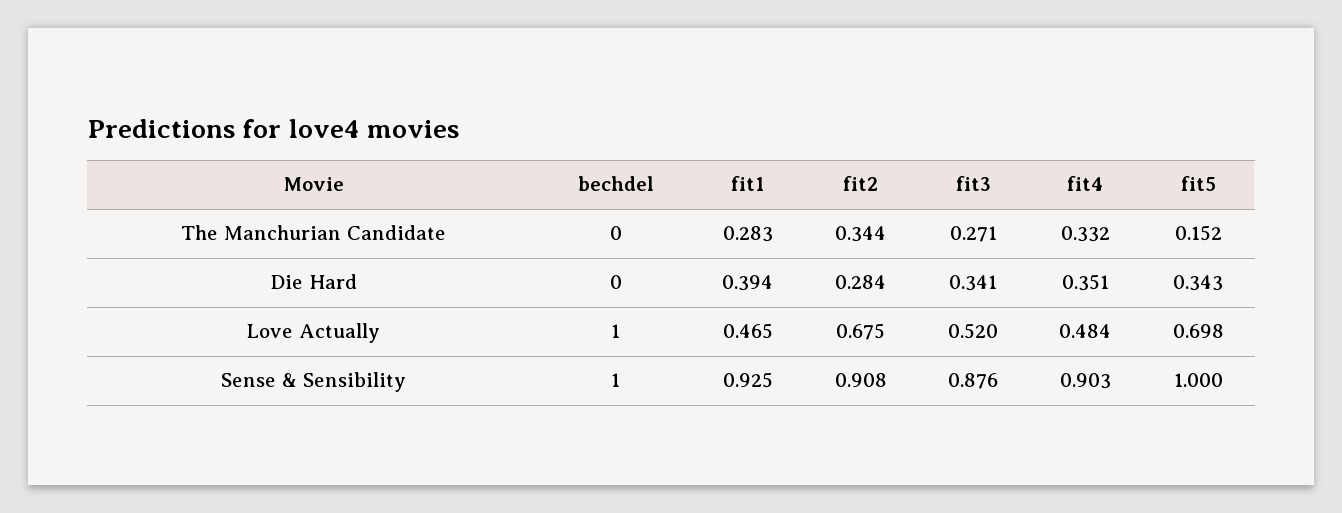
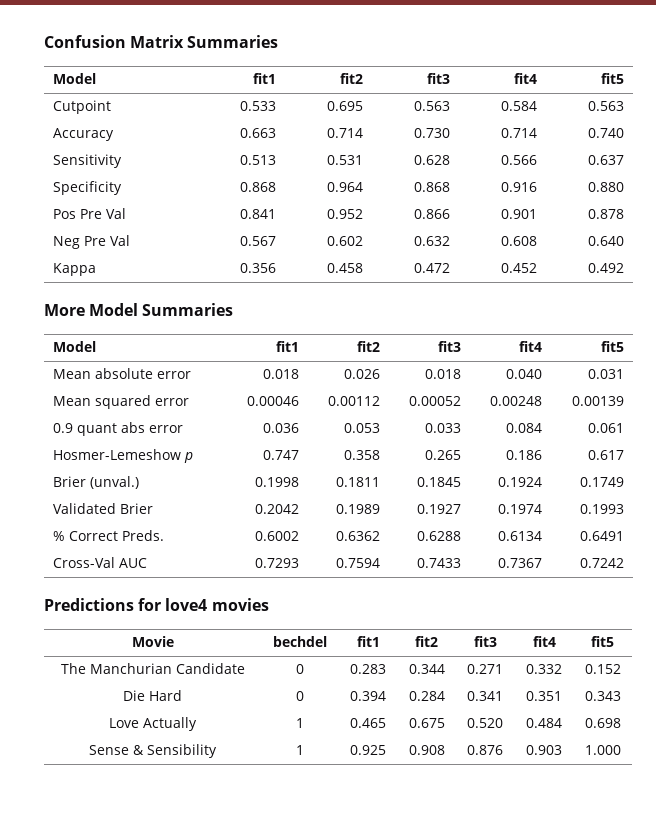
+ Confusion Matrix Summaries
+ Model | fit1 | fit2 | fit3 | fit4 | fit5
+ Cutpoint | 0.533 | 0.695 | 0.563 | 0.584 | 0.563
+ Accuracy | 0.663 | 0.714 | 0.730 | 0.714 | 0.740
+ Sensitivity | 0.513 | 0.531 | 0.628 | 0.566 | 0.637
+ Specificity | 0.868 | 0.964 | 0.868 | 0.916 | 0.880
+ Pos Pre Val | 0.841 | 0.952 | 0.866 | 0.901 | 0.878
+ Neg Pre Val | 0.567 | 0.602 | 0.632 | 0.608 | 0.640
+ Kappa | 0.356 | 0.458 | 0.472 | 0.452 | 0.492
+ More Model Summaries
+ Model | fit1 | fit2 | fit3 | fit4 | fit5
+ Mean absolute error | 0.018 | 0.026 | 0.018 | 0.040 | 0.031
+ Mean squared error | 0.00046 | 0.00112 | 0.00052 | 0.00248 | 0.00139
+ 0.9 quant abs error | 0.036 | 0.053 | 0.033 | 0.084 | 0.061
+ Hosmer-Lemeshow p | 0.747 | 0.358 | 0.265 | 0.186 | 0.617
+ Brier (unval.) | 0.1998 | 0.1811 | 0.1845 | 0.1924 | 0.1749
+ Validated Brier | 0.2042 | 0.1989 | 0.1927 | 0.1974 | 0.1993
+ % Correct Preds. | 0.6002 | 0.6362 | 0.6288 | 0.6134 | 0.6491
+ Cross-Val AUC | 0.7293 | 0.7594 | 0.7433 | 0.7367 | 0.7242

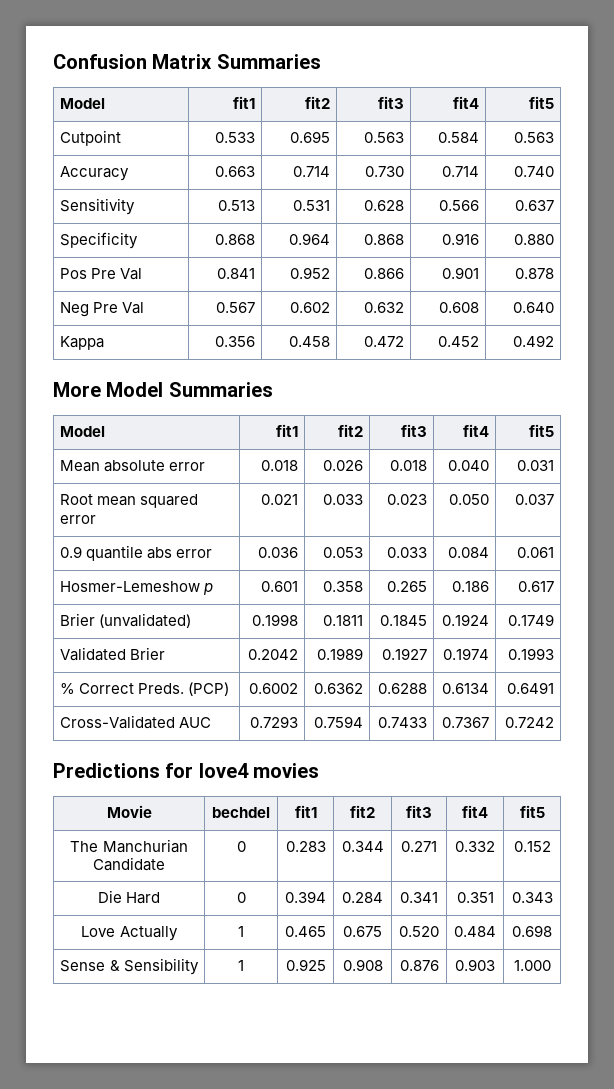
- Mean squared error | 0.00046 | 0.00112 | 0.00052 | 0.00248 | 0.00139
+ Root mean squared error | 0.021 | 0.033 | 0.023 | 0.050 | 0.037
- 0.9 quant abs error | 0.036 | 0.053 | 0.033 | 0.084 | 0.061
+ 0.9 quantile abs error | 0.036 | 0.053 | 0.033 | 0.084 | 0.061
- Hosmer-Lemeshow p | 0.747 | 0.358 | 0.265 | 0.186 | 0.617
+ Hosmer-Lemeshow p | 0.601 | 0.358 | 0.265 | 0.186 | 0.617
- Brier (unval.) | 0.1998 | 0.1811 | 0.1845 | 0.1924 | 0.1749
+ Brier (unvalidated) | 0.1998 | 0.1811 | 0.1845 | 0.1924 | 0.1749
- % Correct Preds. | 0.6002 | 0.6362 | 0.6288 | 0.6134 | 0.6491
+ % Correct Preds. (PCP) | 0.6002 | 0.6362 | 0.6288 | 0.6134 | 0.6491
- Cross-Val AUC | 0.7293 | 0.7594 | 0.7433 | 0.7367 | 0.7242
+ Cross-Validated AUC | 0.7293 | 0.7594 | 0.7433 | 0.7367 | 0.7242

